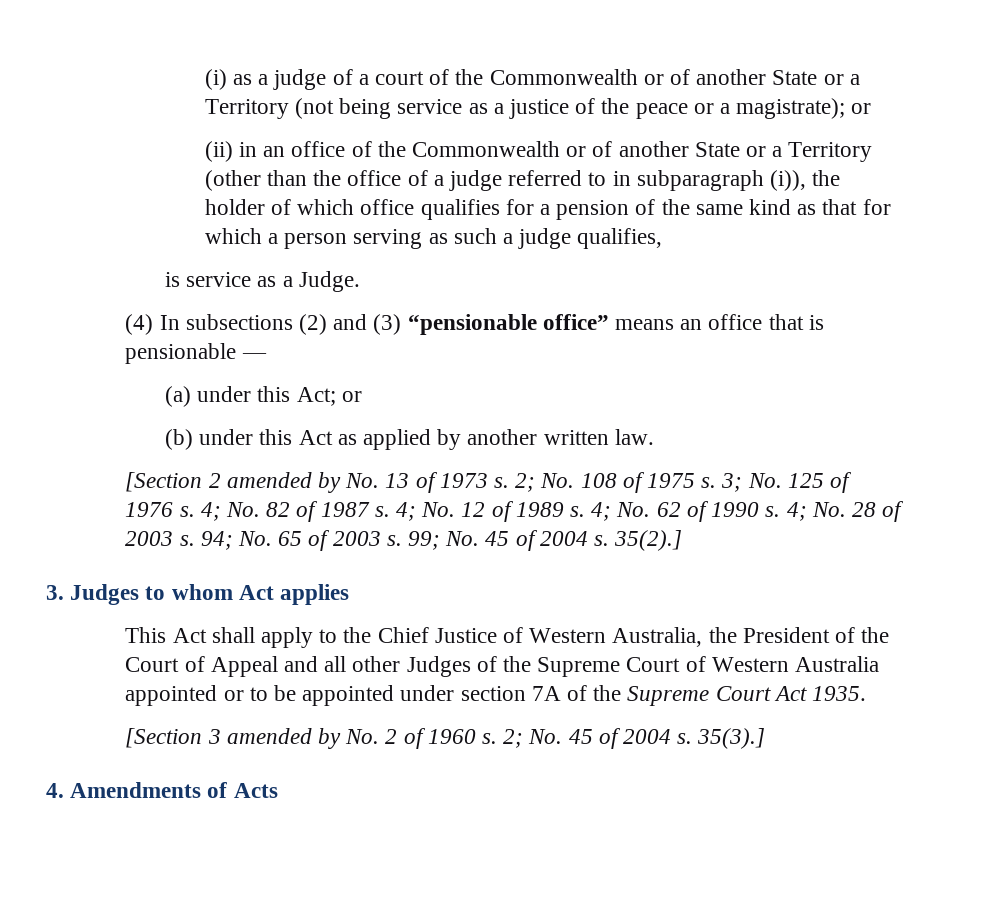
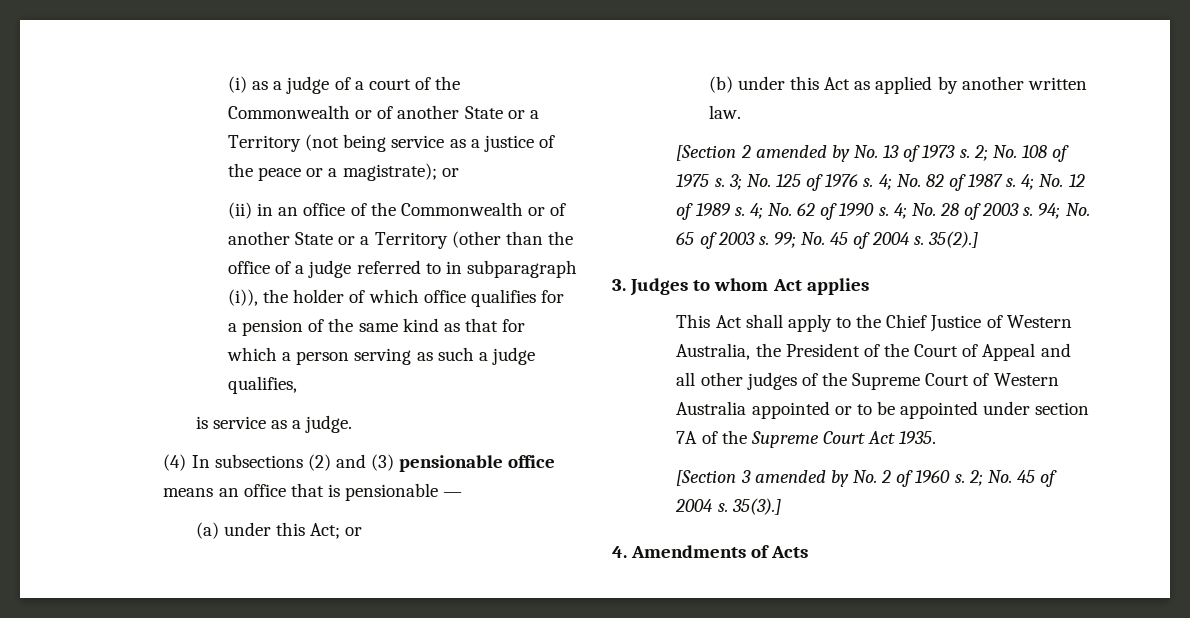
- is service as a Judge.
+ is service as a judge.
- (4) In subsections (2) and (3) “pensionable office” means an office that is pensionable —
+ (4) In subsections (2) and (3) pensionable office means an office that is pensionable —
- This Act shall apply to the Chief Justice of Western Australia, the President of the Court of Appeal and all other Judges of the Supreme Court of Western Australia appointed or to be appointed under section 7A of the Supreme Court Act 1935.
+ This Act shall apply to the Chief Justice of Western Australia, the President of the Court of Appeal and all other judges of the Supreme Court of Western Australia appointed or to be appointed under section 7A of the Supreme Court Act 1935.

